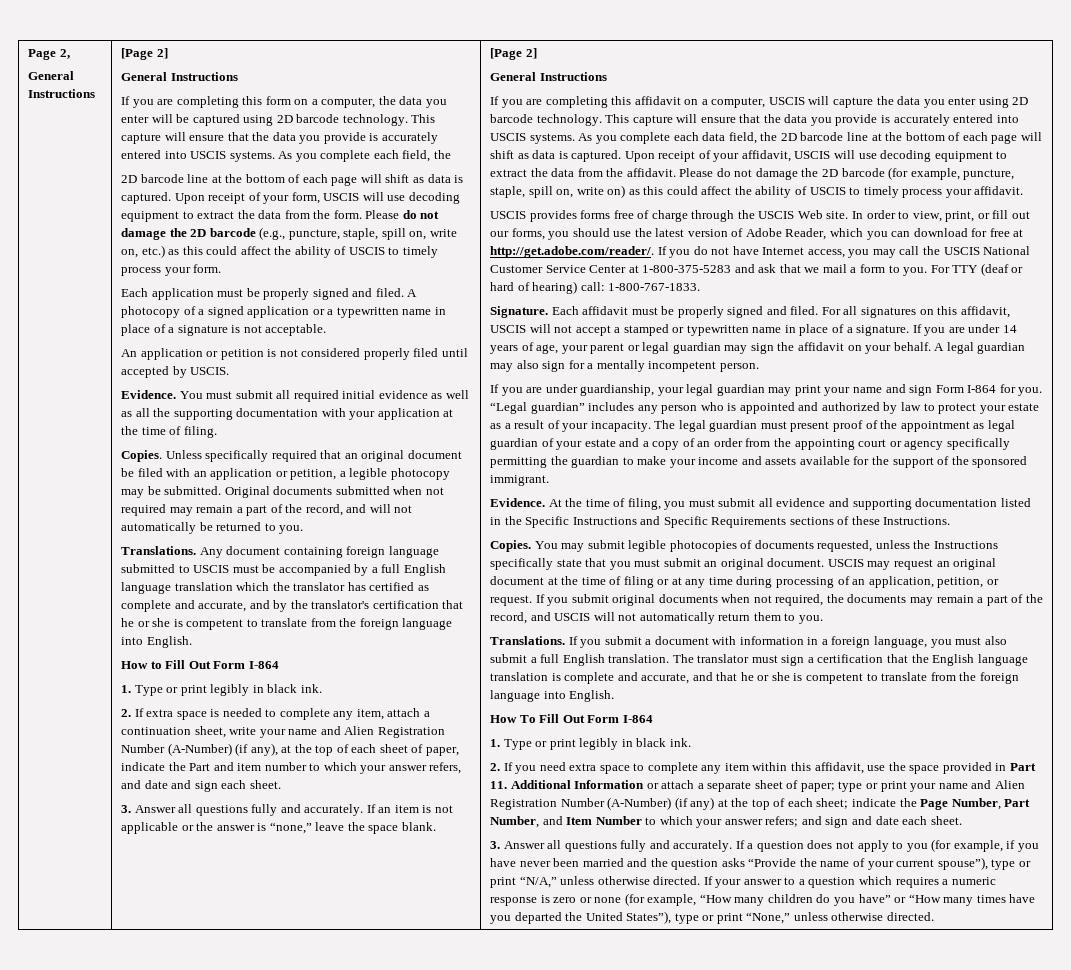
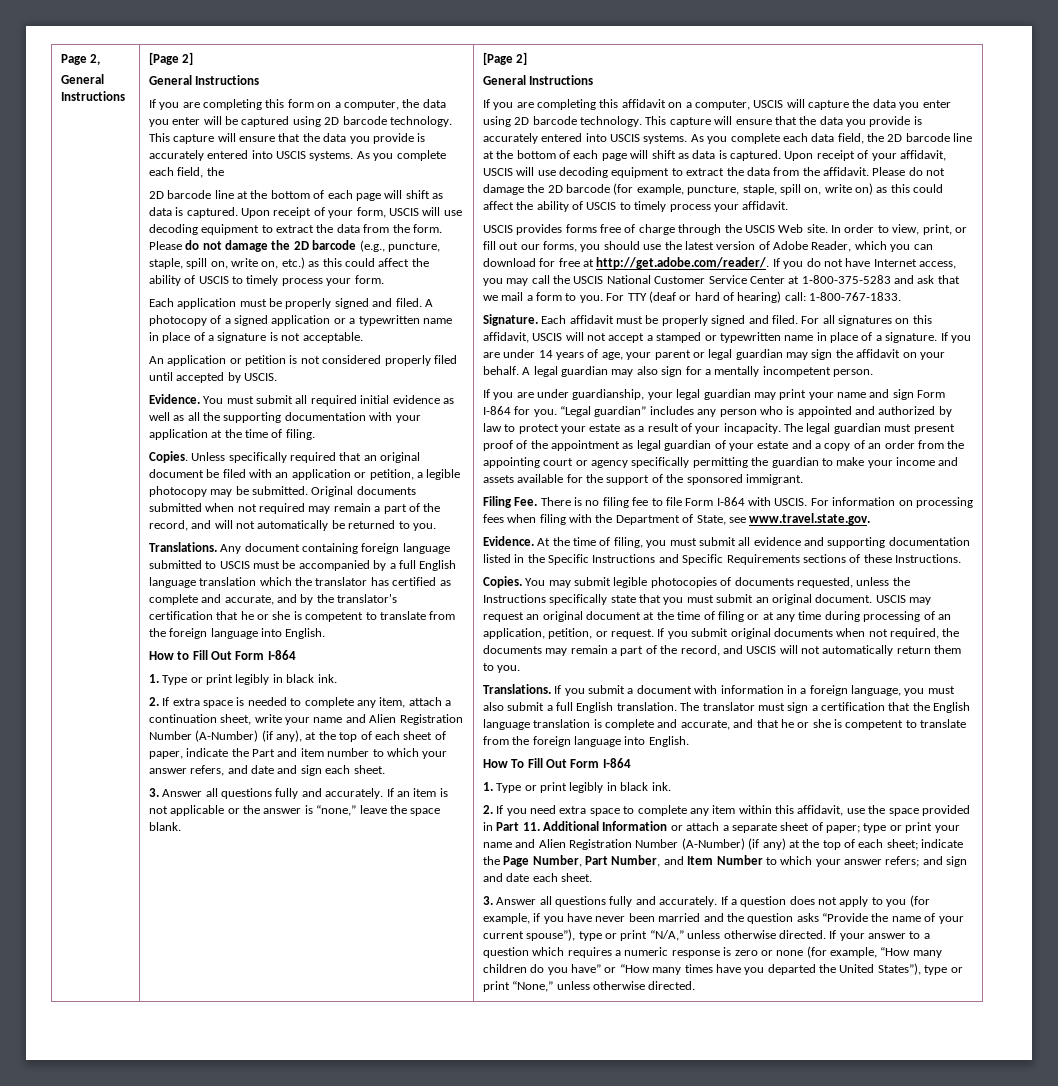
+ Filing Fee. There is no filing fee to file Form I-864 with USCIS. For information on processing fees when filing with the Department of State, see www.travel.state.gov.

